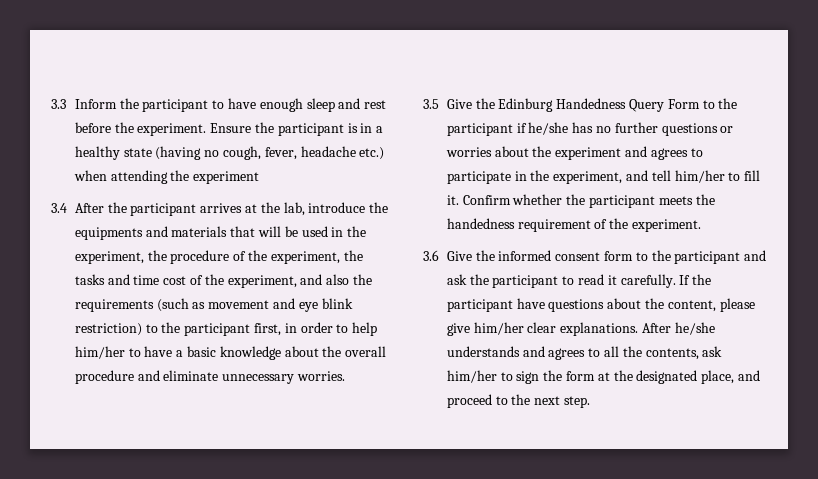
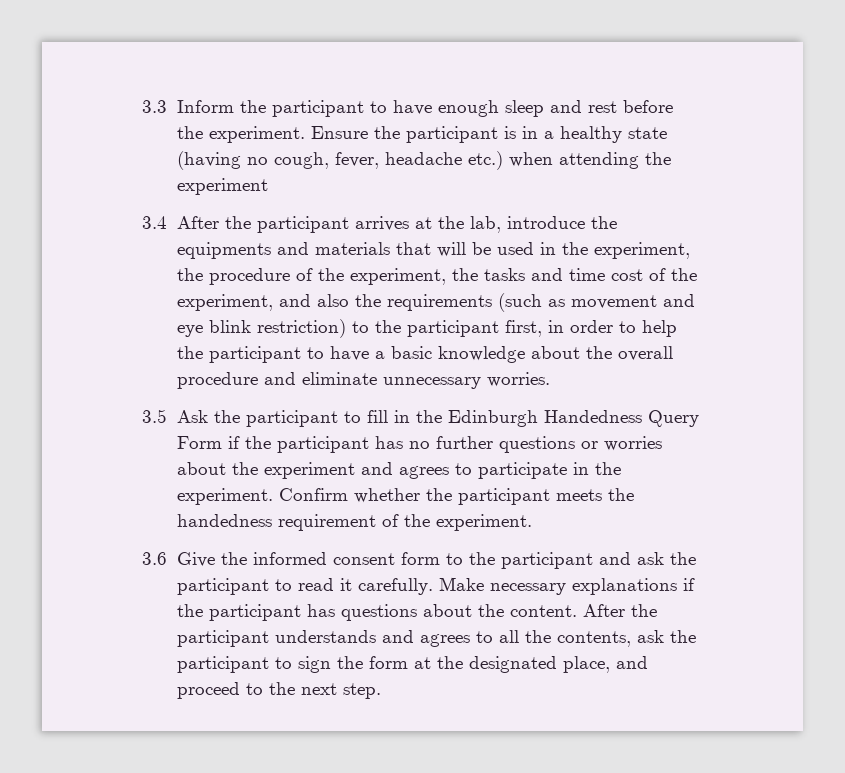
- 3.4 After the participant arrives at the lab, introduce the equipments and materials that will be used in the experiment, the procedure of the experiment, the tasks and time cost of the experiment, and also the requirements (such as movement and eye blink restriction) to the participant first, in order to help him/her to have a basic knowledge about the overall procedure and eliminate unnecessary worries.
+ 3.4 After the participant arrives at the lab, introduce the equipments and materials that will be used in the experiment, the procedure of the experiment, the tasks and time cost of the experiment, and also the requirements (such as movement and eye blink restriction) to the participant first, in order to help the participant to have a basic knowledge about the overall procedure and eliminate unnecessary worries.
- 3.5 Give the Edinburg Handedness Query Form to the participant if he/she has no further questions or worries about the experiment and agrees to participate in the experiment, and tell him/her to fill it.
+ 3.5 Ask the participant to fill in the Edinburgh Handedness Query Form if the participant has no further questions or worries about the experiment and agrees to participate in the experiment.
- If the participant have questions about the content, please give him/her clear explanations. After he/she understands and agrees to all the contents, ask him/her to sign the form at the designated place, and proceed to the next step.
+ Make necessary explanations if the participant has questions about the content. After the participant understands and agrees to all the contents, ask the participant to sign the form at the designated place, and proceed to the next step.

